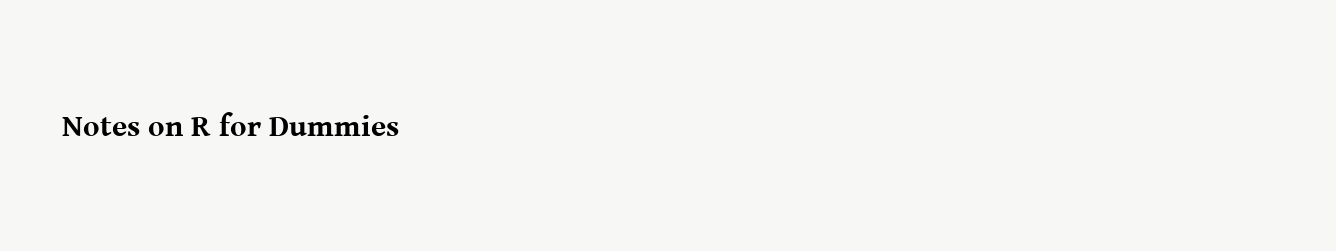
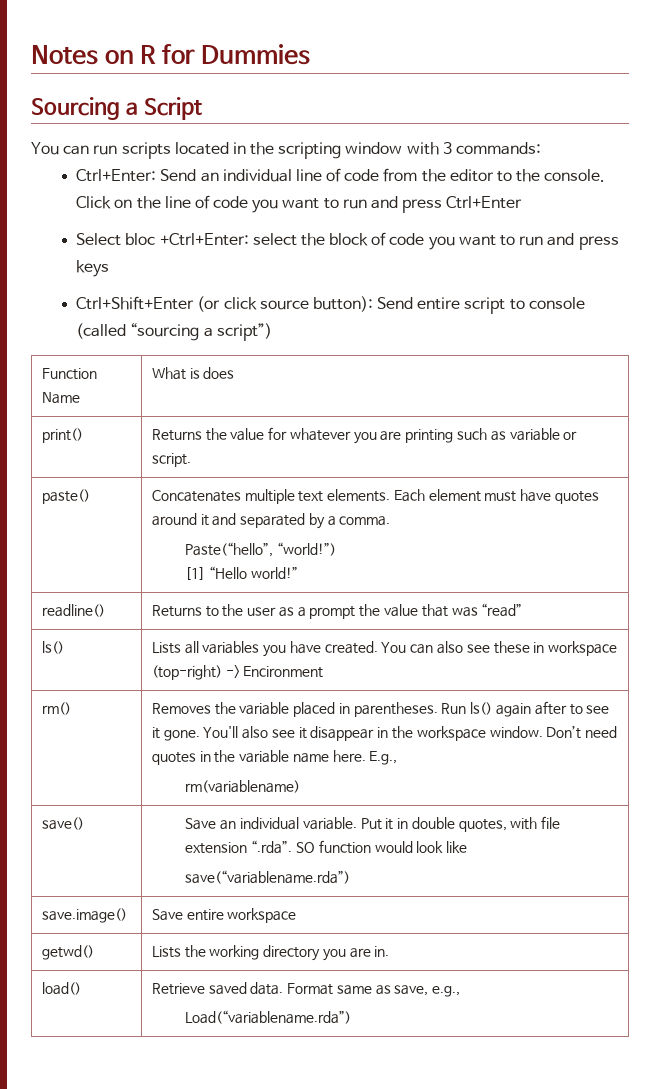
+ Sourcing a Script
+ You can run scripts located in the scripting window with 3 commands:
+ Ctrl+Enter: Send an individual line of code from the editor to the console. Click on the line of code you want to run and press Ctrl+Enter
+ Select bloc +Ctrl+Enter: select the block of code you want to run and press keys
+ Ctrl+Shift+Enter (or click source button): Send entire script to console (called “sourcing a script”)
+ Function Name | What is does
+ print() | Returns the value for whatever you are printing such as variable or script.
+ paste() | Concatenates multiple text elements. Each element must have quotes around it and separated by a comma.
+ Paste(“hello”, “world!”)
+ [1] “Hello world!”
+ readline() | Returns to the user as a prompt the value that was “read”
+ ls() | Lists all variables you have created. You can also see these in workspace (top-right) -> Encironment
+ rm() | Removes the variable placed in parentheses. Run ls() again after to see it gone. You'll also see it disappear in the workspace window. Don’t need quotes in the variable name here. E.g.,
+ rm(variablename)
+ save() | Save an individual variable. Put it in double quotes, with file extension “.rda”. SO function would look like
+ save(“variablename.rda”)
+ save.image() | Save entire workspace
+ getwd() | Lists the working directory you are in.
+ load() | Retrieve saved data. Format same as save, e.g.,
+ Load(“variablename.rda”)

